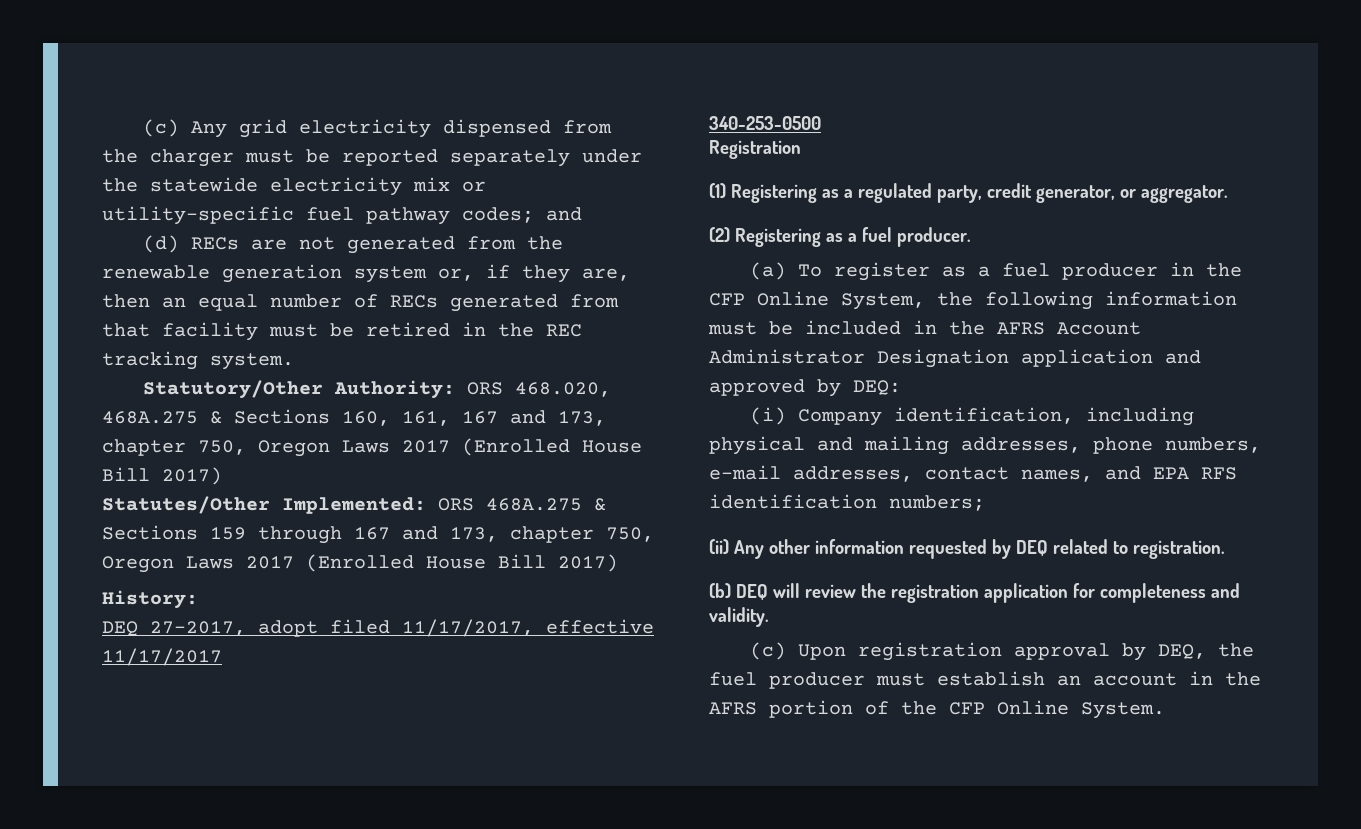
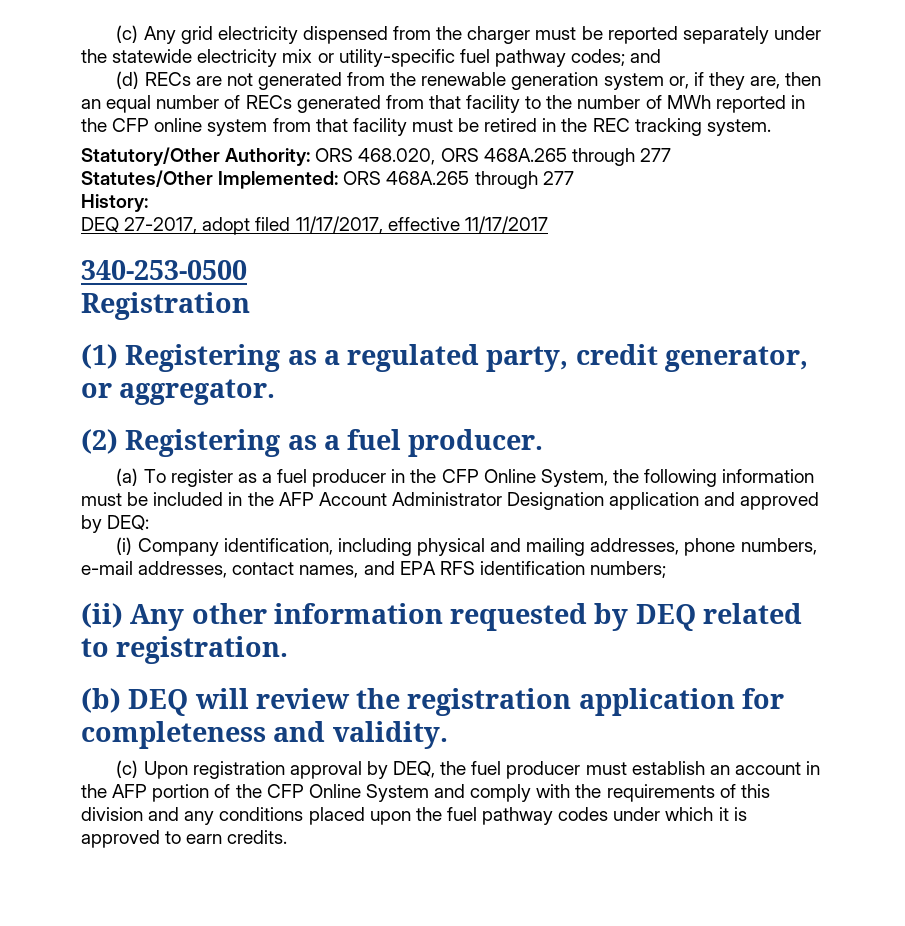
- (d) RECs are not generated from the renewable generation system or, if they are, then an equal number of RECs generated from that facility must be retired in the REC tracking system.
+ (d) RECs are not generated from the renewable generation system or, if they are, then an equal number of RECs generated from that facility to the number of MWh reported in the CFP online system from that facility must be retired in the REC tracking system.
- Statutory/Other Authority: ORS 468.020, 468A.275 & Sections 160, 161, 167 and 173, chapter 750, Oregon Laws 2017 (Enrolled House Bill 2017)
- Statutes/Other Implemented: ORS 468A.275 & Sections 159 through 167 and 173, chapter 750, Oregon Laws 2017 (Enrolled House Bill 2017)
+ Statutory/Other Authority: ORS 468.020, ORS 468A.265 through 277
+ Statutes/Other Implemented: ORS 468A.265 through 277
- (a) To register as a fuel producer in the CFP Online System, the following information must be included in the AFRS Account Administrator Designation application and approved by DEQ:
+ (a) To register as a fuel producer in the CFP Online System, the following information must be included in the AFP Account Administrator Designation application and approved by DEQ:
- (c) Upon registration approval by DEQ, the fuel producer must establish an account in the AFRS portion of the CFP Online System.
+ (c) Upon registration approval by DEQ, the fuel producer must establish an account in the AFP portion of the CFP Online System and comply with the requirements of this division and any conditions placed upon the fuel pathway codes under which it is approved to earn credits.

